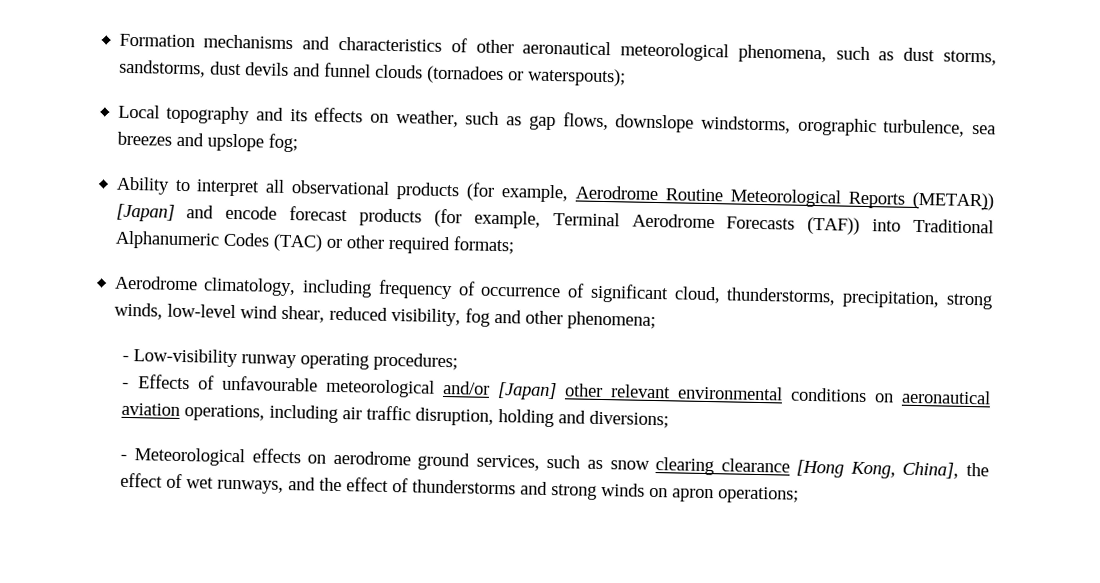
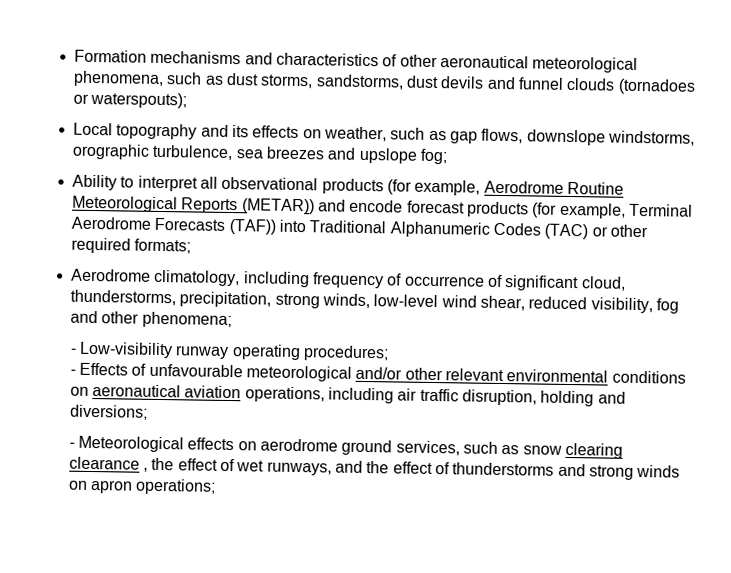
- Ability to interpret all observational products (for example, Aerodrome Routine Meteorological Reports (METAR)) [Japan] and encode forecast products (for example, Terminal Aerodrome Forecasts (TAF)) into Traditional Alphanumeric Codes (TAC) or other required formats;
+ Ability to interpret all observational products (for example, Aerodrome Routine Meteorological Reports (METAR)) and encode forecast products (for example, Terminal Aerodrome Forecasts (TAF)) into Traditional Alphanumeric Codes (TAC) or other required formats;
- - Effects of unfavourable meteorological and/or [Japan] other relevant environmental conditions on aeronautical aviation operations, including air traffic disruption, holding and diversions;
+ - Effects of unfavourable meteorological and/or other relevant environmental conditions on aeronautical aviation operations, including air traffic disruption, holding and diversions;
- - Meteorological effects on aerodrome ground services, such as snow clearing clearance [Hong Kong, China], the effect of wet runways, and the effect of thunderstorms and strong winds on apron operations;
+ - Meteorological effects on aerodrome ground services, such as snow clearing clearance , the effect of wet runways, and the effect of thunderstorms and strong winds on apron operations;

